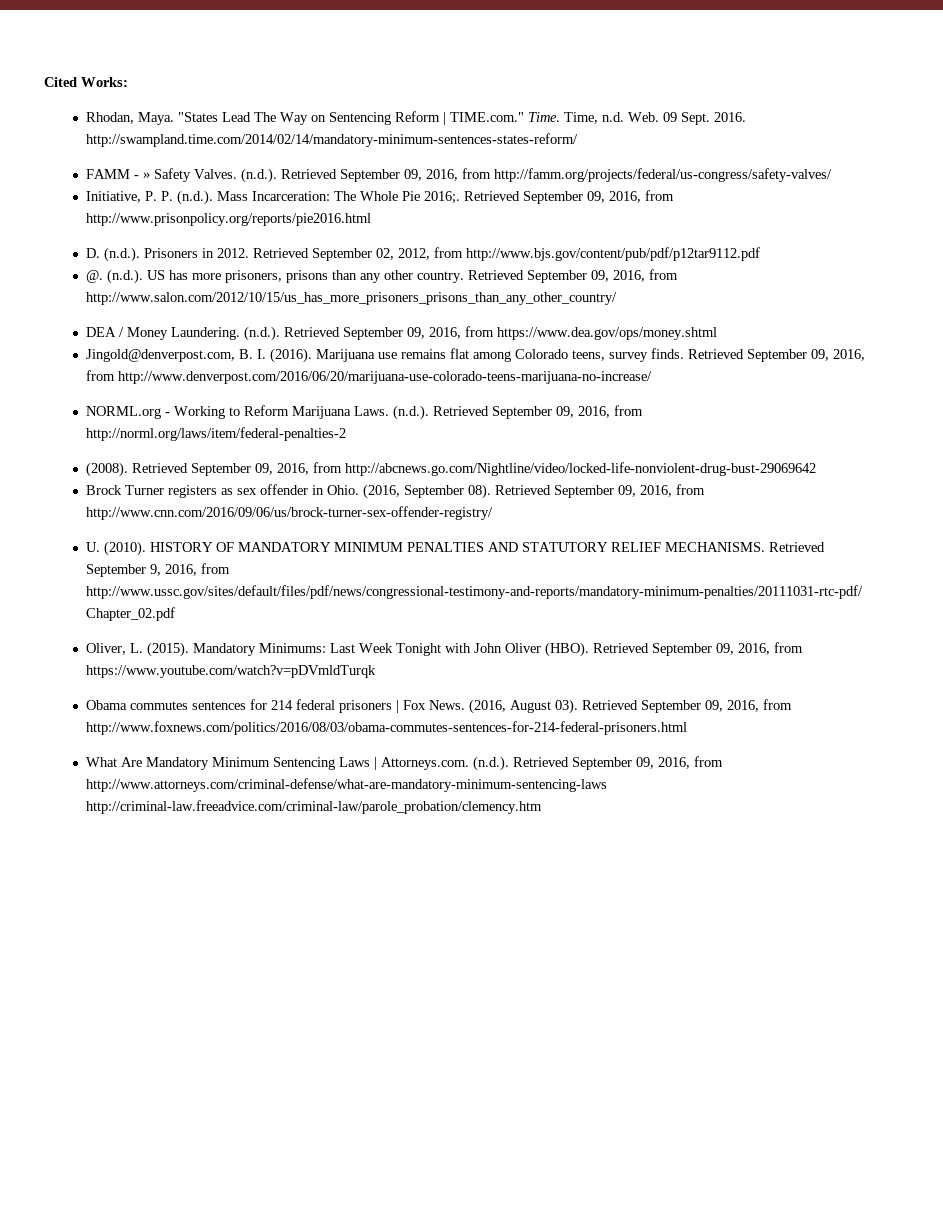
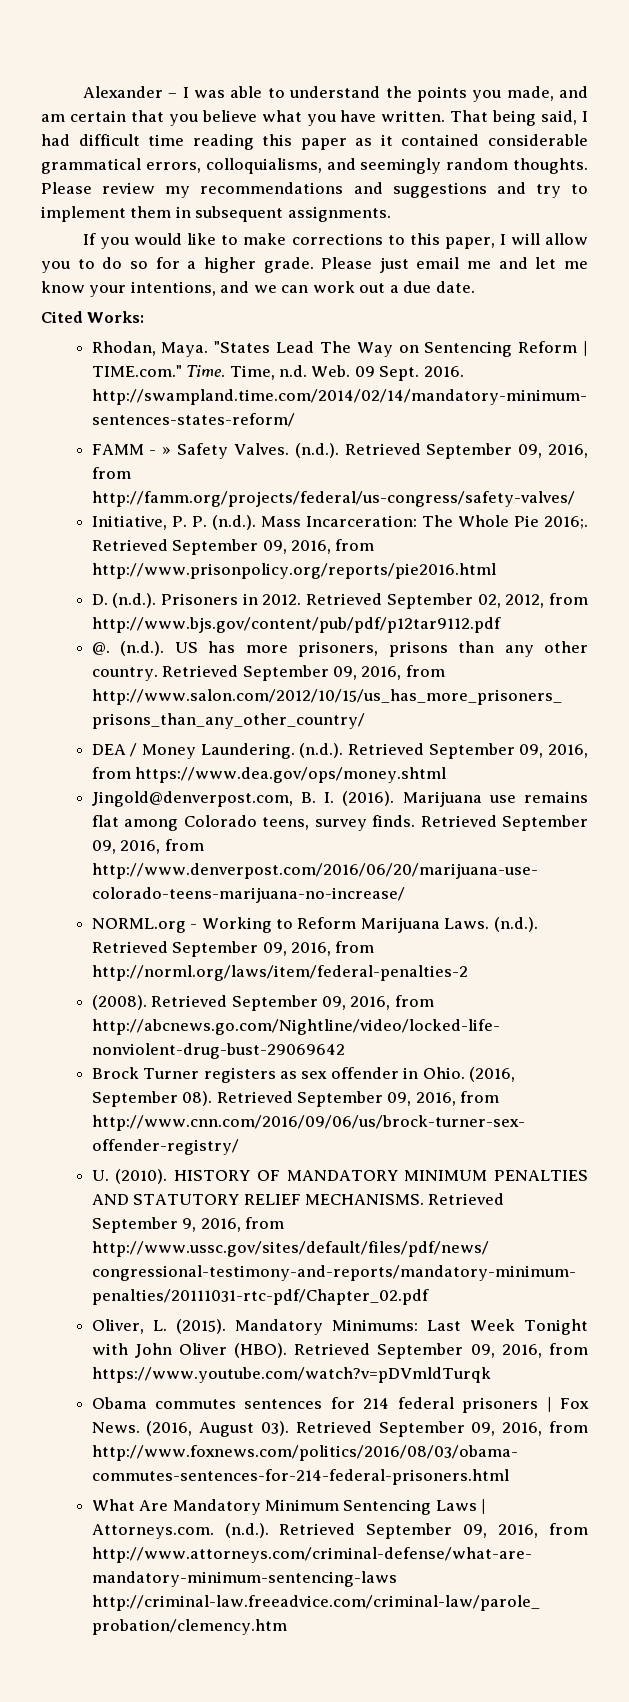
+ Alexander – I was able to understand the points you made, and am certain that you believe what you have written. That being said, I had difficult time reading this paper as it contained considerable grammatical errors, colloquialisms, and seemingly random thoughts. Please review my recommendations and suggestions and try to implement them in subsequent assignments.
+ If you would like to make corrections to this paper, I will allow you to do so for a higher grade. Please just email me and let me know your intentions, and we can work out a due date.

